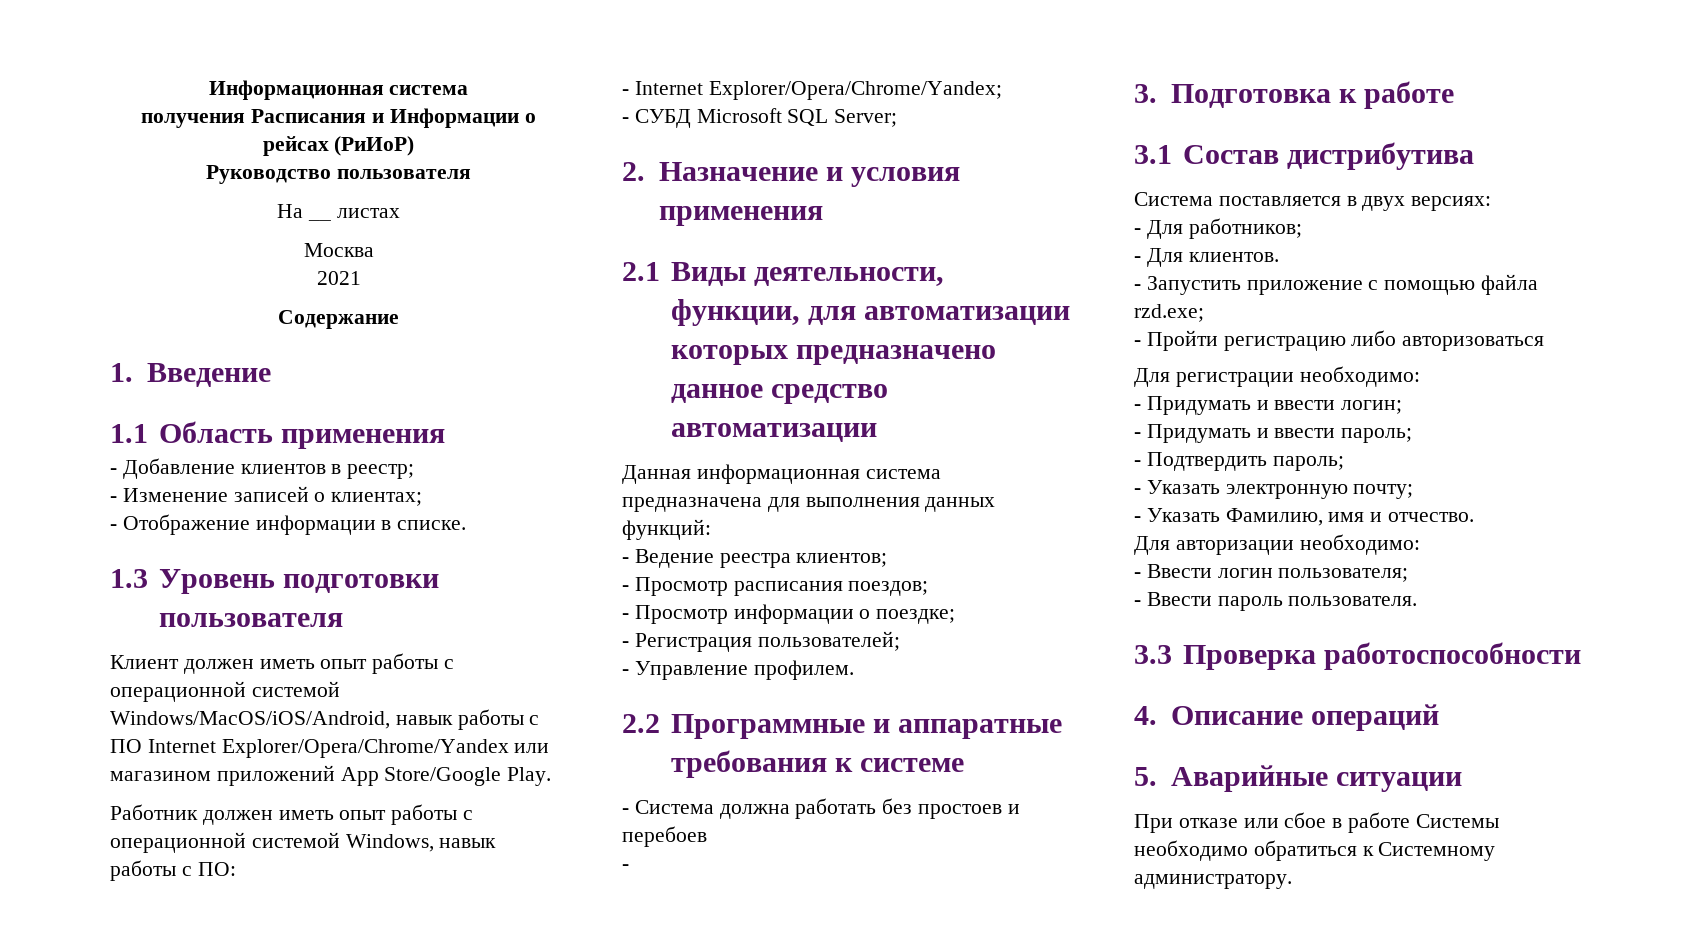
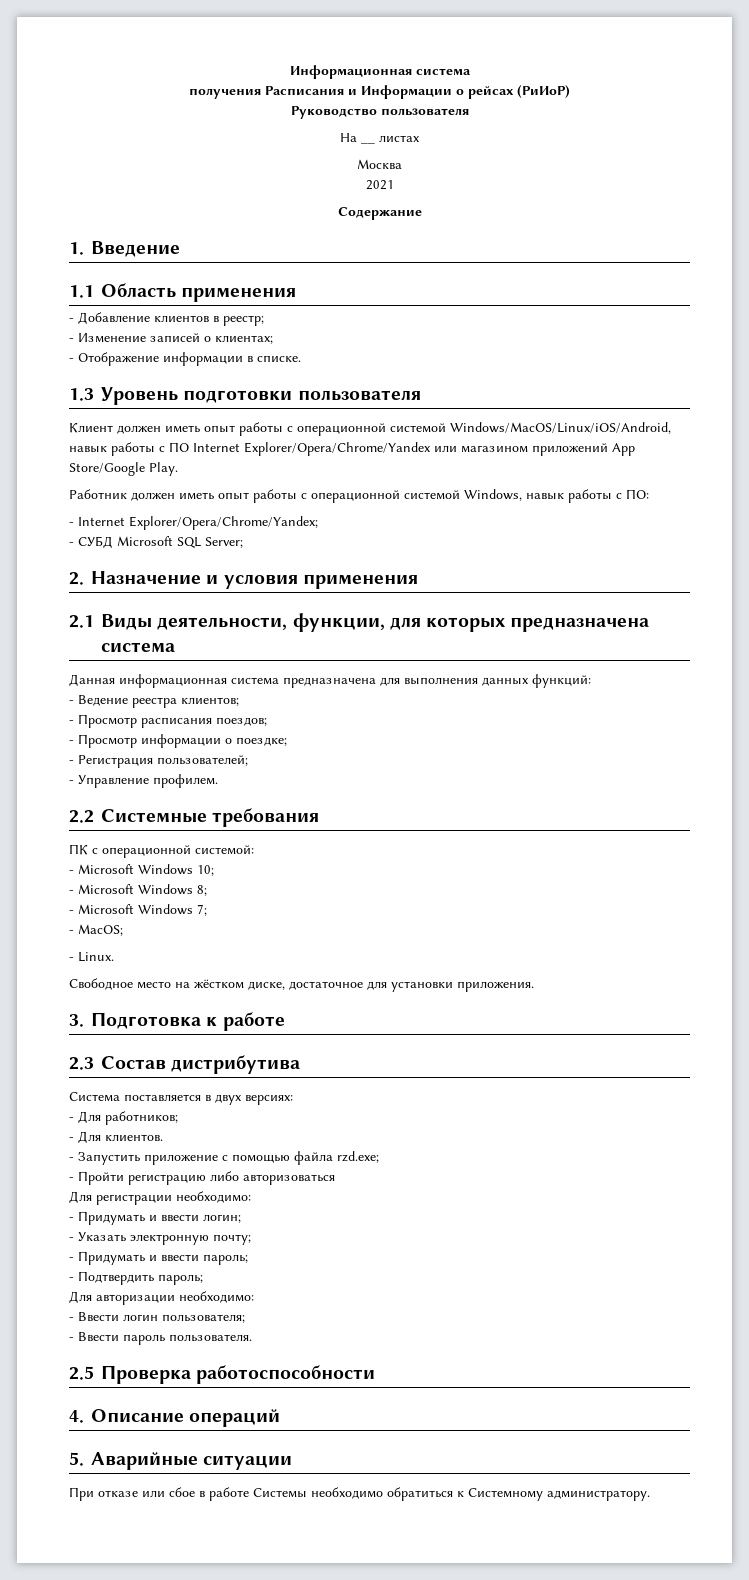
- Клиент должен иметь опыт работы с операционной системой Windows/MacOS/iOS/Android, навык работы с ПО Internet Explorer/Opera/Chrome/Yandex или магазином приложений App Store/Google Play.
+ Клиент должен иметь опыт работы с операционной системой Windows/MacOS/Linux/iOS/Android, навык работы с ПО Internet Explorer/Opera/Chrome/Yandex или магазином приложений App Store/Google Play.
- 2.1 Виды деятельности, функции, для автоматизации которых предназначено данное средство автоматизации
+ 2.1 Виды деятельности, функции, для которых предназначена система
- 2.2 Программные и аппаратные требования к системе
- - Система должна работать без простоев и перебоев
- -
+ 2.2 Системные требования
+ ПК с операционной системой:
+ - Microsoft Windows 10;
+ - Microsoft Windows 8;
+ - Microsoft Windows 7;
+ - MacOS;
+ - Linux.
+ Свободное место на жёстком диске, достаточное для установки приложения.
- 3.1 Состав дистрибутива
+ 2.3 Состав дистрибутива
+ - Указать электронную почту;
- - Указать электронную почту;
- - Указать Фамилию, имя и отчество.
- 3.3 Проверка работоспособности
+ 2.5 Проверка работоспособности

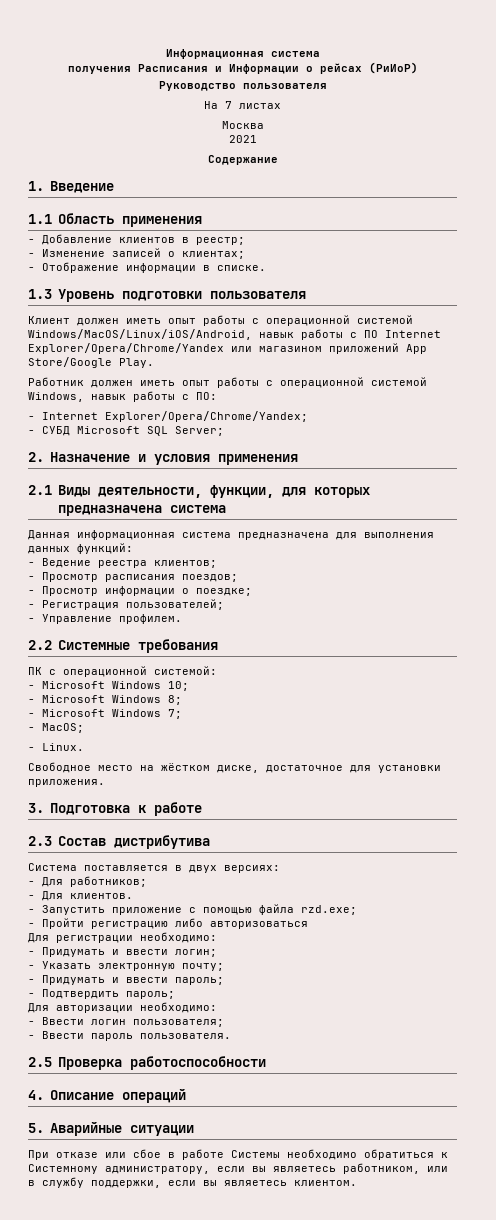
- На __ листах
+ На 7 листах
- При отказе или сбое в работе Системы необходимо обратиться к Системному администратору.
+ При отказе или сбое в работе Системы необходимо обратиться к Системному администратору, если вы являетесь работником, или в службу поддержки, если вы являетесь клиентом.

